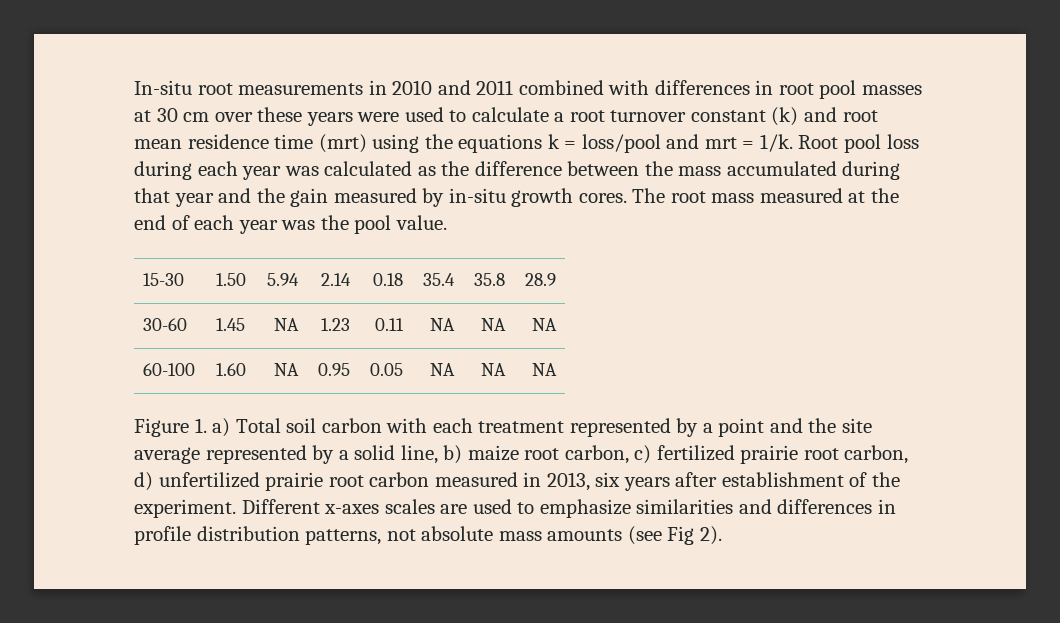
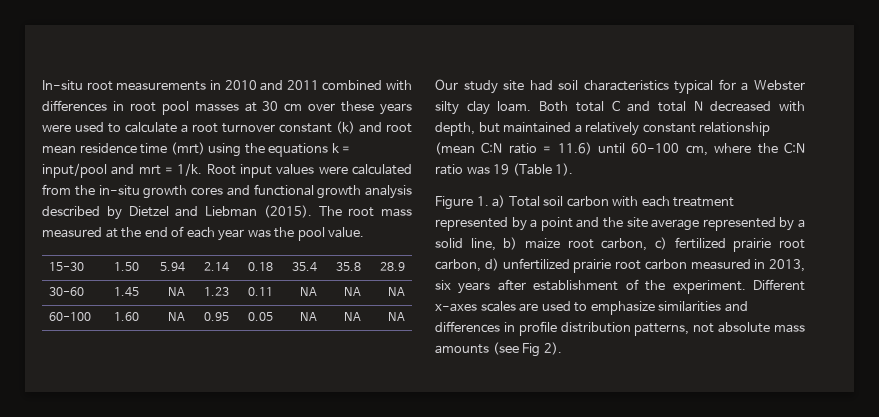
- In-situ root measurements in 2010 and 2011 combined with differences in root pool masses at 30 cm over these years were used to calculate a root turnover constant (k) and root mean residence time (mrt) using the equations k = loss/pool and mrt = 1/k.
+ In-situ root measurements in 2010 and 2011 combined with differences in root pool masses at 30 cm over these years were used to calculate a root turnover constant (k) and root mean residence time (mrt) using the equations k = input/pool and mrt = 1/k.
- Root pool loss during each year was calculated as the difference between the mass accumulated during that year and the gain measured by in-situ growth cores.
+ Root input values were calculated from the in-situ growth cores and functional growth analysis described by Dietzel and Liebman (2015).
+ Our study site had soil characteristics typical for a Webster silty clay loam. Both total C and total N decreased with depth, but maintained a relatively constant relationship (mean C:N ratio = 11.6) until 60-100 cm, where the C:N ratio was 19 (Table 1).

